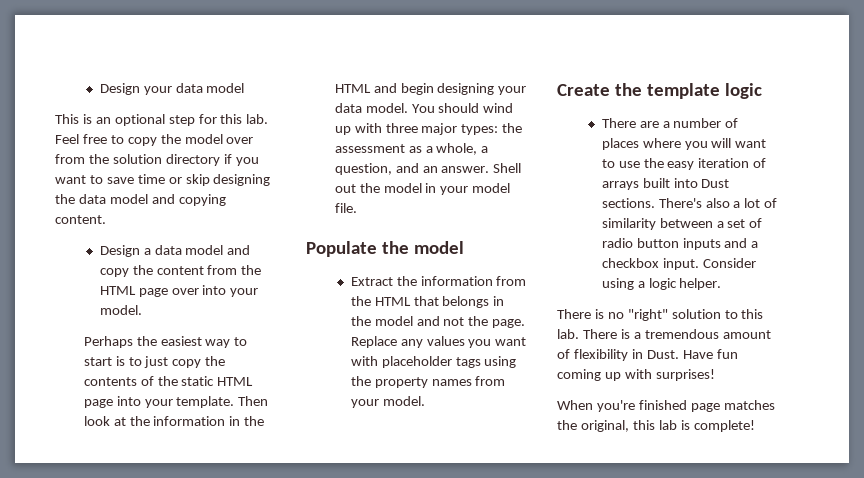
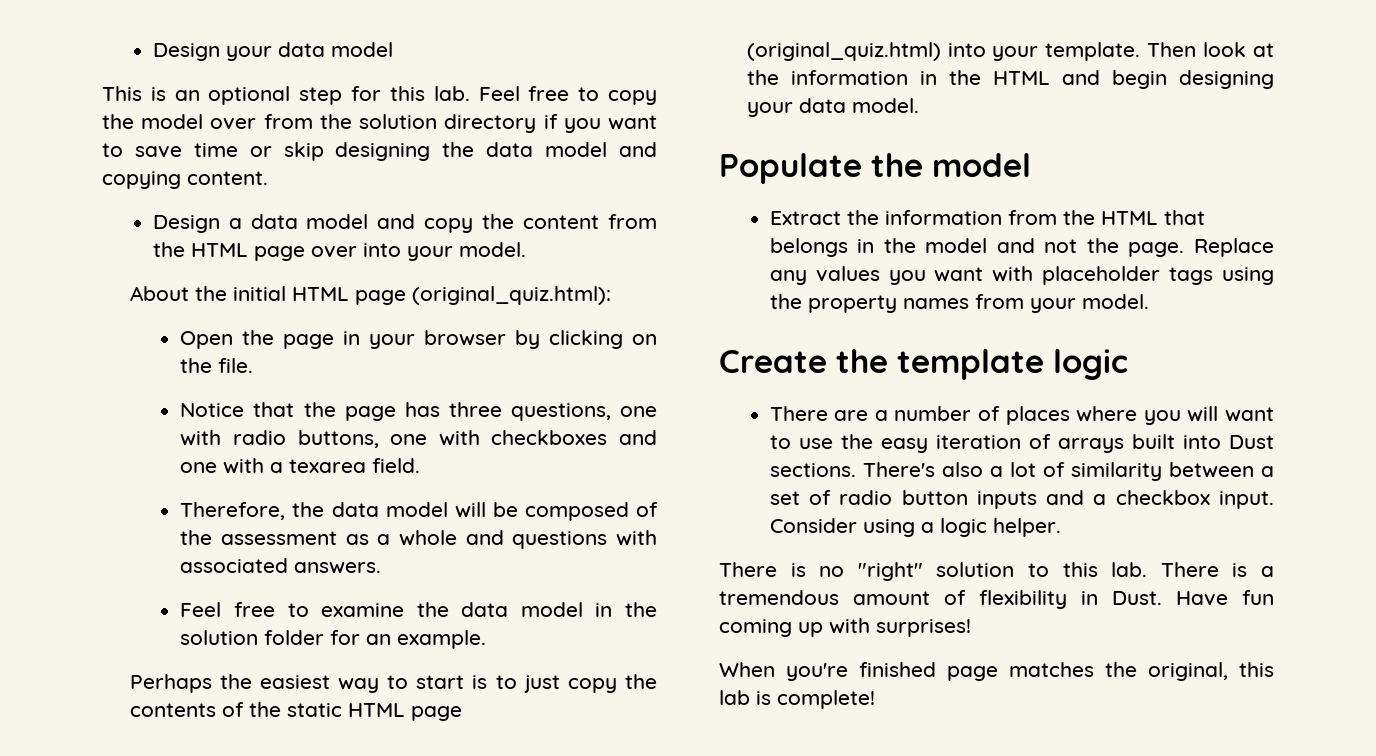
+ About the initial HTML page (original_quiz.html):
+ Open the page in your browser by clicking on the file.
+ Notice that the page has three questions, one with radio buttons, one with checkboxes and one with a texarea field.
+ Therefore, the data model will be composed of the assessment as a whole and questions with associated answers.
+ Feel free to examine the data model in the solution folder for an example.
- Perhaps the easiest way to start is to just copy the contents of the static HTML page into your template.
+ Perhaps the easiest way to start is to just copy the contents of the static HTML page (original_quiz.html) into your template.
- You should wind up with three major types: the assessment as a whole, a question, and an answer. Shell out the model in your model file.

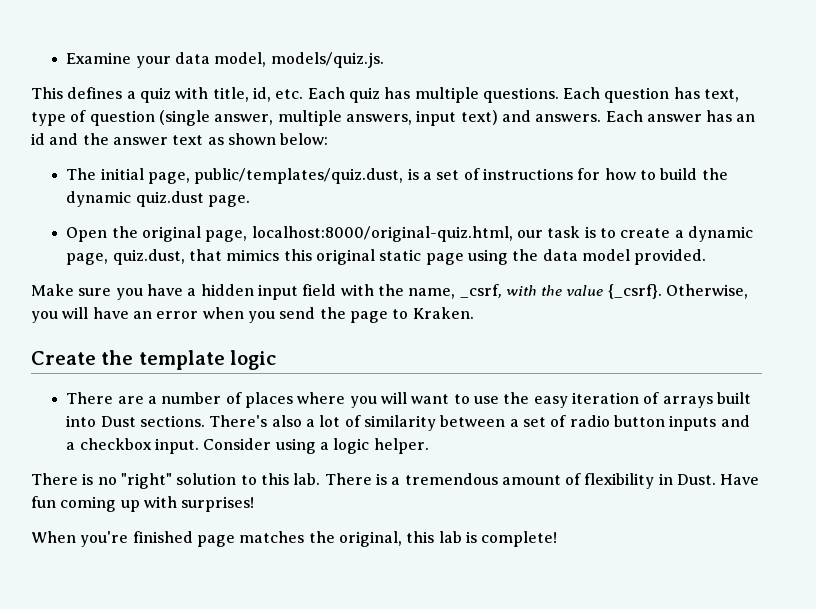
- Design your data model
+ Examine your data model, models/quiz.js.
- This is an optional step for this lab. Feel free to copy the model over from the solution directory if you want to save time or skip designing the data model and copying content.
- Design a data model and copy the content from the HTML page over into your model.
- About the initial HTML page (original_quiz.html):
- Open the page in your browser by clicking on the file.
- Notice that the page has three questions, one with radio buttons, one with checkboxes and one with a texarea field.
- Therefore, the data model will be composed of the assessment as a whole and questions with associated answers.
- Feel free to examine the data model in the solution folder for an example.
- Perhaps the easiest way to start is to just copy the contents of the static HTML page (original_quiz.html) into your template. Then look at the information in the HTML and begin designing your data model.
- Populate the model
- Extract the information from the HTML that belongs in the model and not the page. Replace any values you want with placeholder tags using the property names from your model.
+ This defines a quiz with title, id, etc. Each quiz has multiple questions. Each question has text, type of question (single answer, multiple answers, input text) and answers. Each answer has an id and the answer text as shown below:
+ The initial page, public/templates/quiz.dust, is a set of instructions for how to build the dynamic quiz.dust page.
+ Open the original page, localhost:8000/original-quiz.html, our task is to create a dynamic page, quiz.dust, that mimics this original static page using the data model provided.
+ Make sure you have a hidden input field with the name, _csrf, with the value {_csrf}. Otherwise, you will have an error when you send the page to Kraken.

